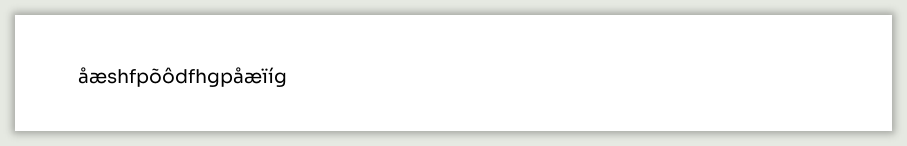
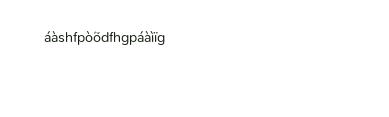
- åæshfpõôdfhgpåæïíg
+ áàshfpòõdfhgpáàìïg

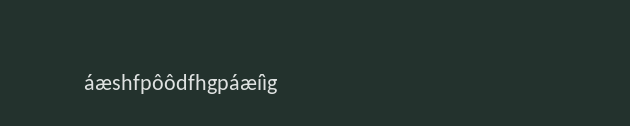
- áàshfpòõdfhgpáàìïg
+ áæshfpôôdfhgpáæíìg

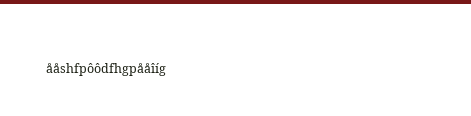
- áæshfpôôdfhgpáæíìg
+ ååshfpôôdfhgpååîíg

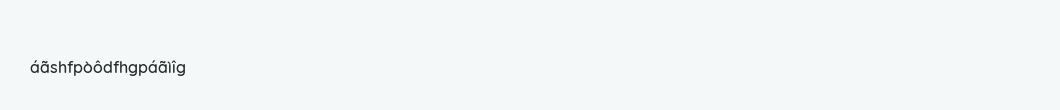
- ååshfpôôdfhgpååîíg
+ áãshfpòôdfhgpáãìîg

